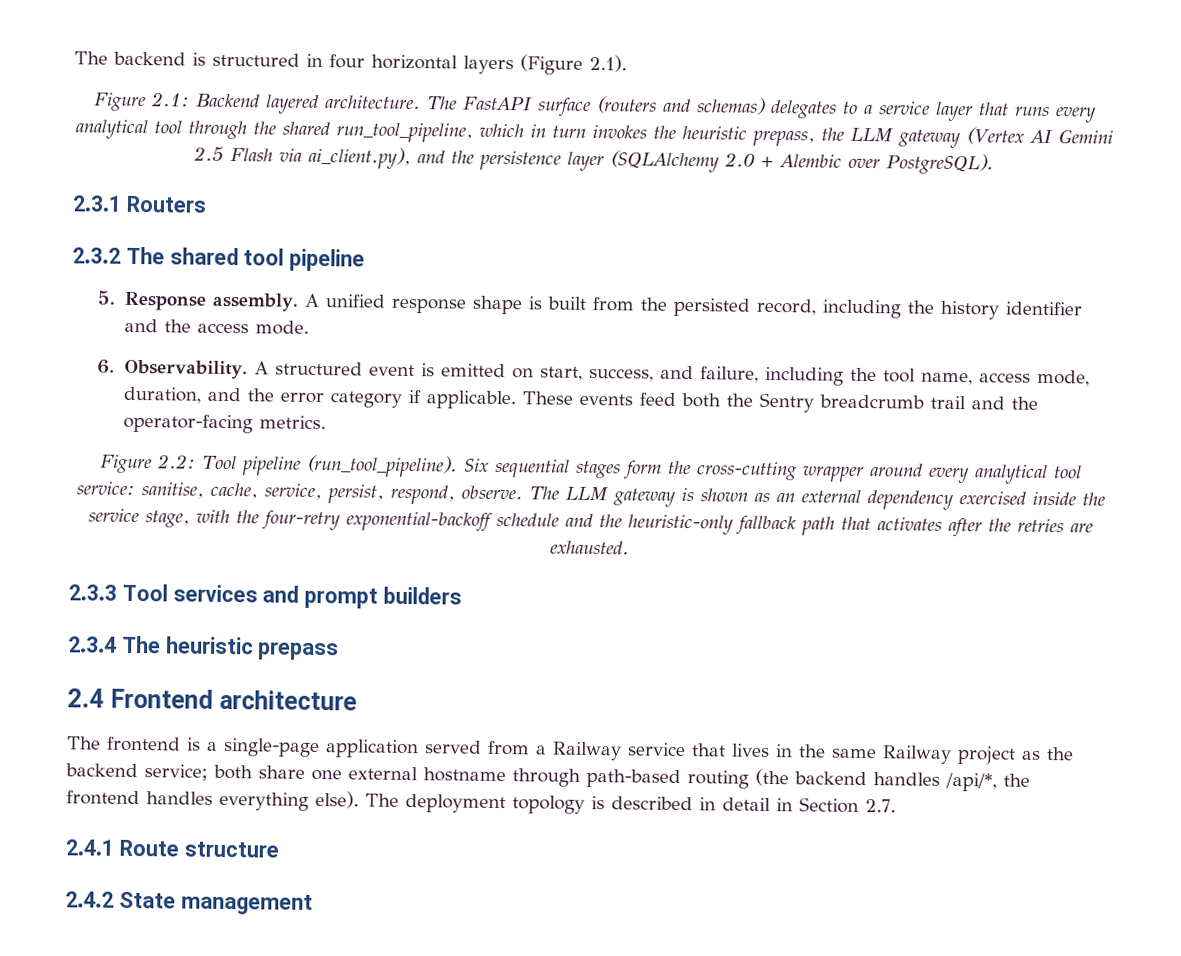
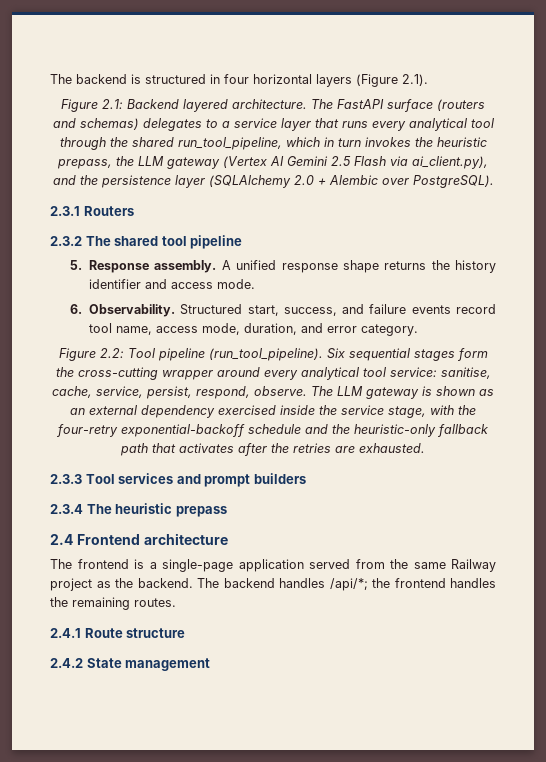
- A unified response shape is built from the persisted record, including the history identifier and the access mode.
+ A unified response shape returns the history identifier and access mode.
- A structured event is emitted on start, success, and failure, including the tool name, access mode, duration, and the error category if applicable. These events feed both the Sentry breadcrumb trail and the operator-facing metrics.
+ Structured start, success, and failure events record tool name, access mode, duration, and error category.
- The frontend is a single-page application served from a Railway service that lives in the same Railway project as the backend service; both share one external hostname through path-based routing (the backend handles /api/*, the frontend handles everything else). The deployment topology is described in detail in Section 2.7.
+ The frontend is a single-page application served from the same Railway project as the backend. The backend handles /api/*; the frontend handles the remaining routes.

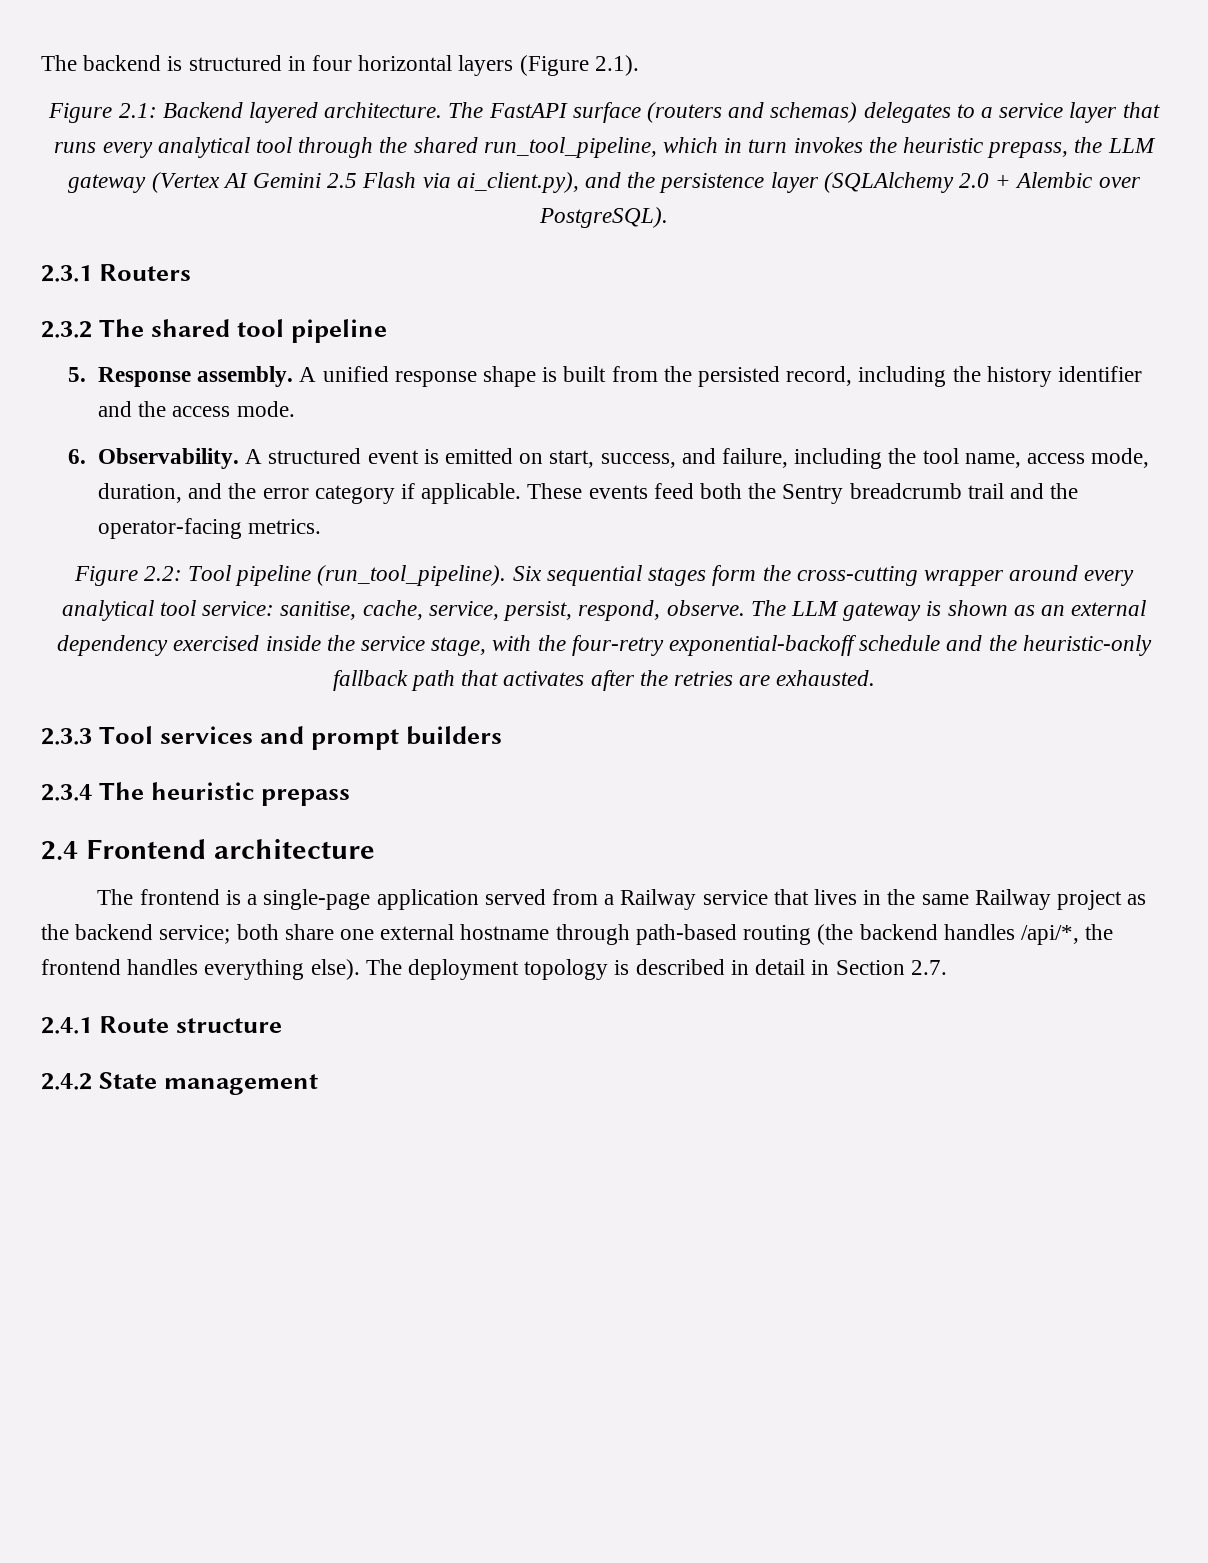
- A unified response shape returns the history identifier and access mode.
+ A unified response shape is built from the persisted record, including the history identifier and the access mode.
- Structured start, success, and failure events record tool name, access mode, duration, and error category.
+ A structured event is emitted on start, success, and failure, including the tool name, access mode, duration, and the error category if applicable. These events feed both the Sentry breadcrumb trail and the operator-facing metrics.
- The frontend is a single-page application served from the same Railway project as the backend. The backend handles /api/*; the frontend handles the remaining routes.
+ The frontend is a single-page application served from a Railway service that lives in the same Railway project as the backend service; both share one external hostname through path-based routing (the backend handles /api/*, the frontend handles everything else). The deployment topology is described in detail in Section 2.7.

